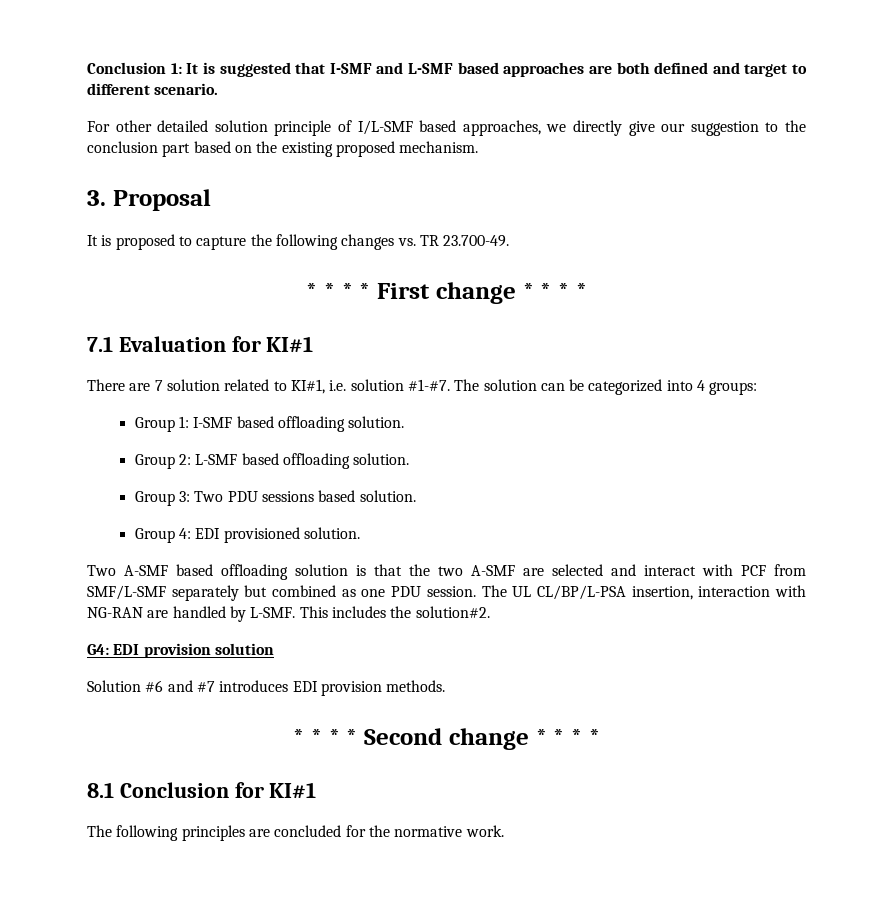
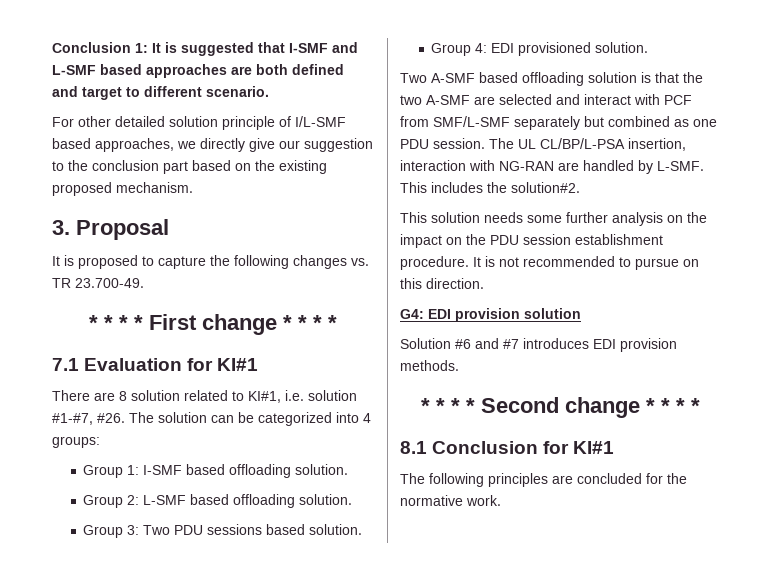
- There are 7 solution related to KI#1, i.e. solution #1-#7.
+ There are 8 solution related to KI#1, i.e. solution #1-#7, #26.
+ This solution needs some further analysis on the impact on the PDU session establishment procedure. It is not recommended to pursue on this direction.

